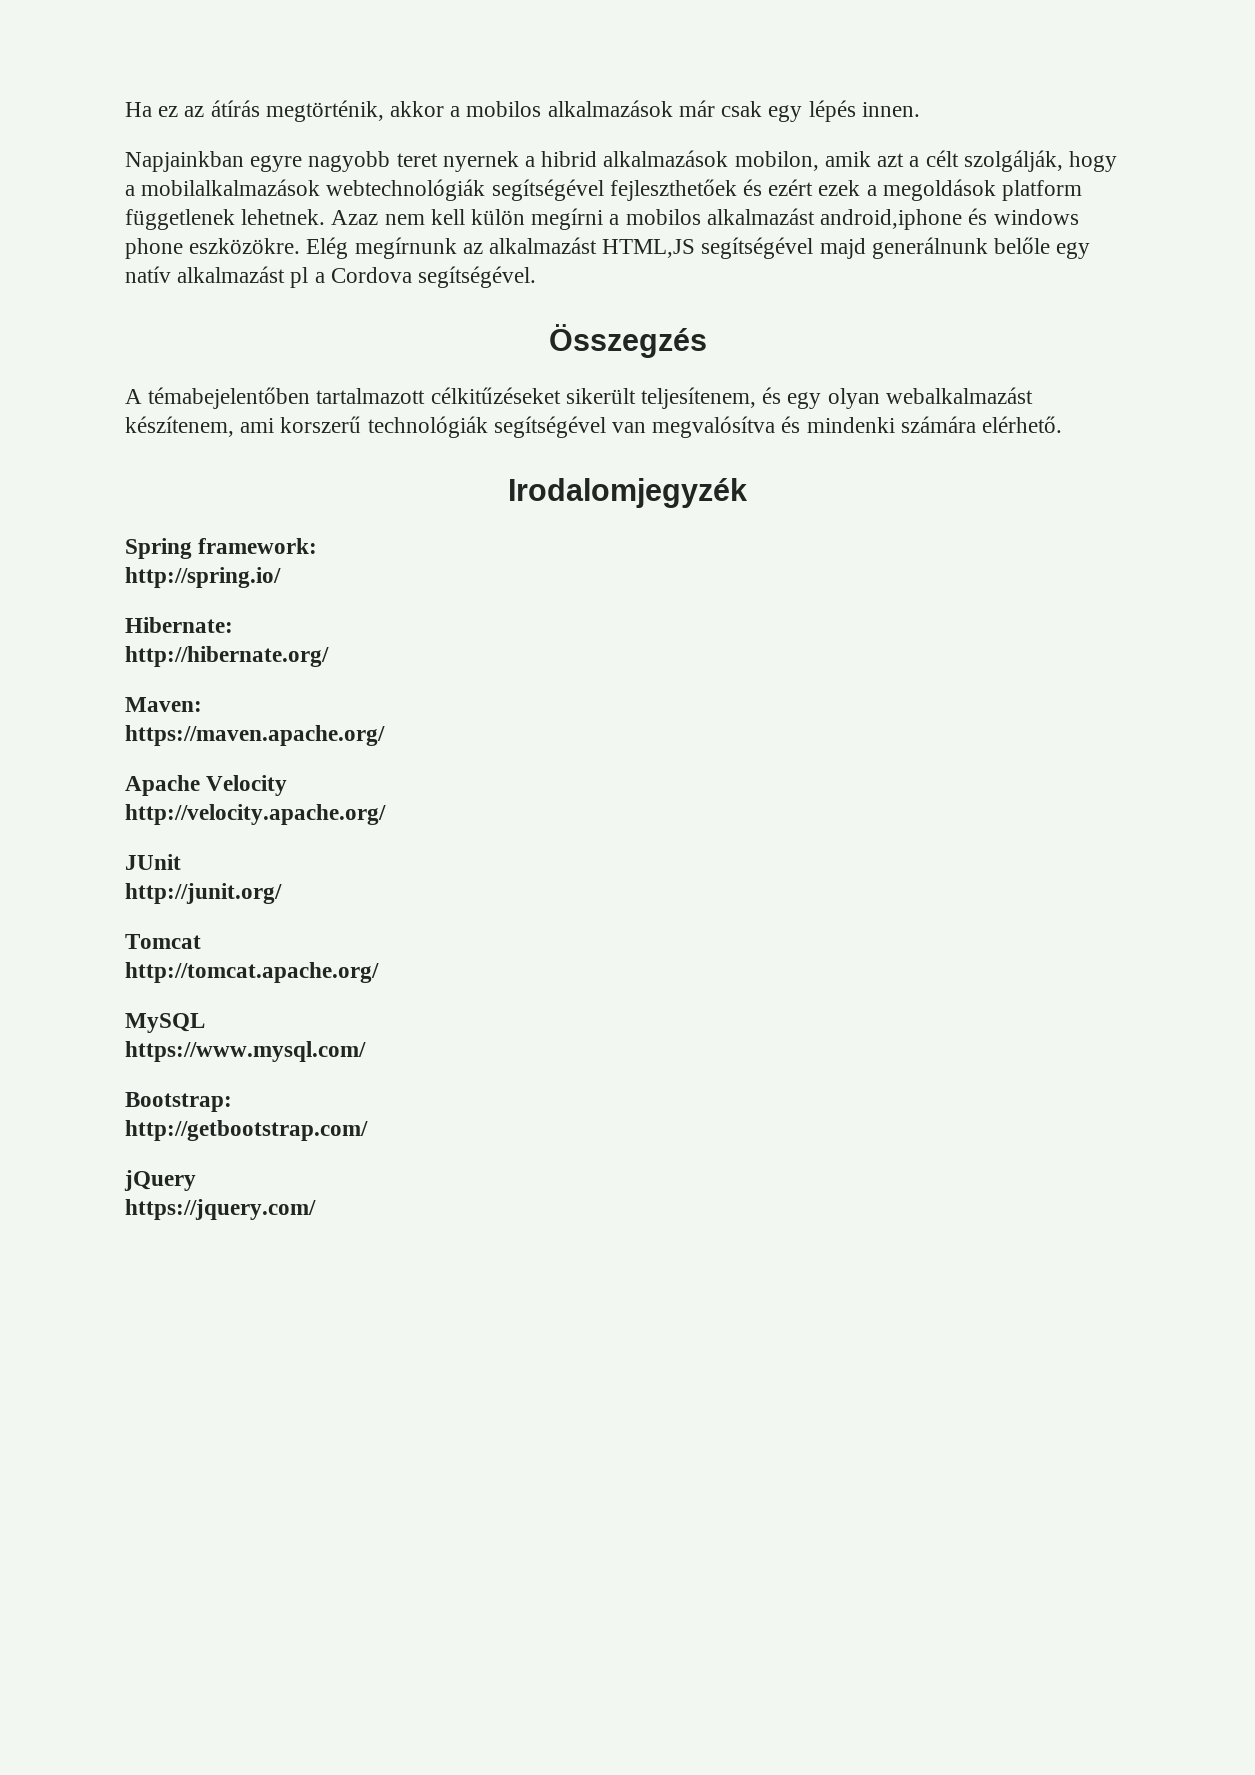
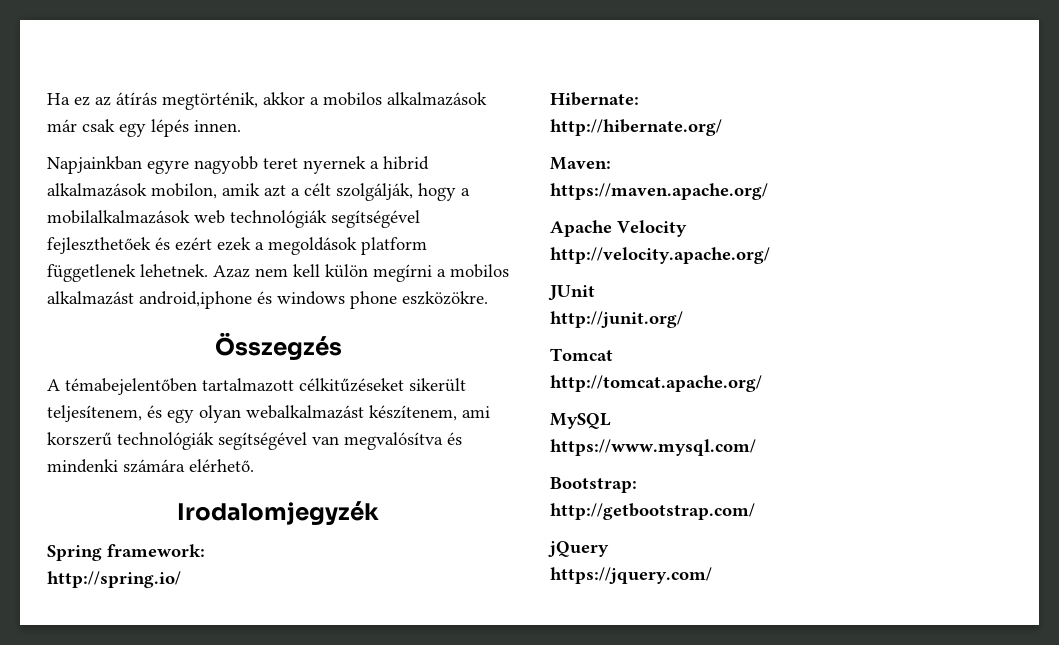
- Napjainkban egyre nagyobb teret nyernek a hibrid alkalmazások mobilon, amik azt a célt szolgálják, hogy a mobilalkalmazások webtechnológiák segítségével fejleszthetőek és ezért ezek a megoldások platform függetlenek lehetnek.
+ Napjainkban egyre nagyobb teret nyernek a hibrid alkalmazások mobilon, amik azt a célt szolgálják, hogy a mobilalkalmazások web technológiák segítségével fejleszthetőek és ezért ezek a megoldások platform függetlenek lehetnek.
- Elég megírnunk az alkalmazást HTML,JS segítségével majd generálnunk belőle egy natív alkalmazást pl a Cordova segítségével.

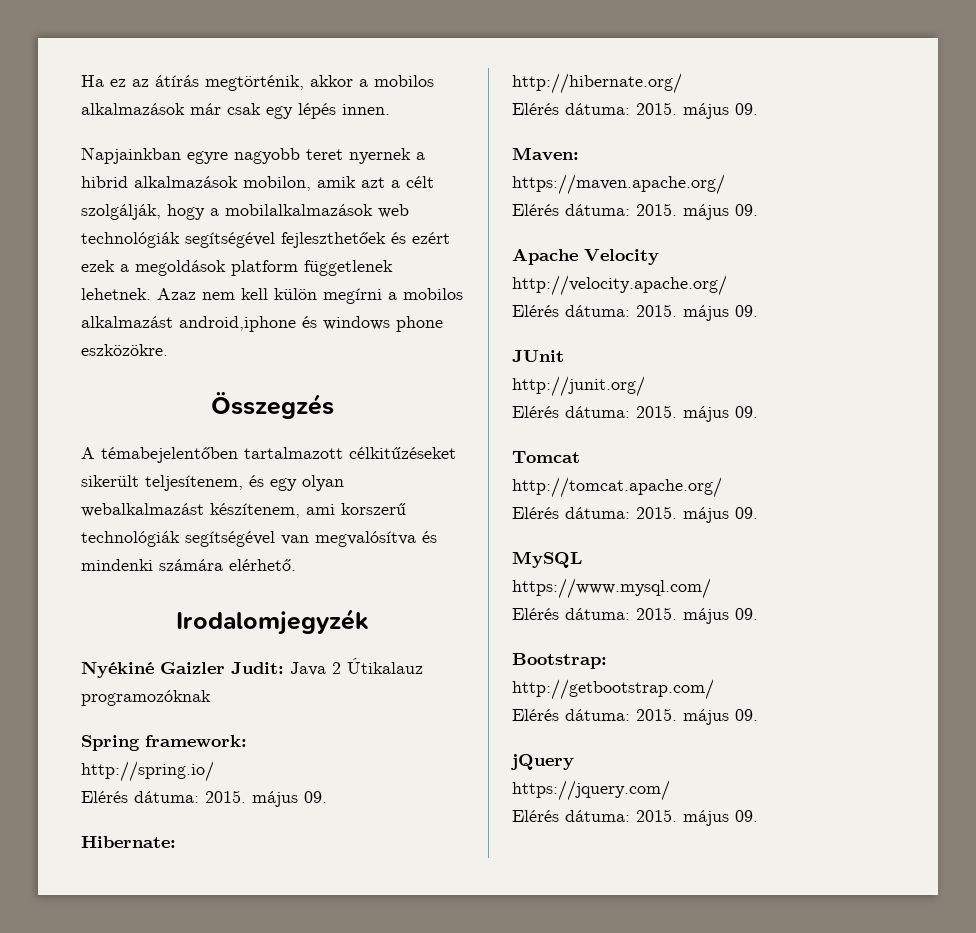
+ Nyékiné Gaizler Judit: Java 2 Útikalauz programozóknak
  Spring framework:
  http://spring.io/
+ Elérés dátuma: 2015. május 09.
  Hibernate:
  http://hibernate.org/
+ Elérés dátuma: 2015. május 09.
  Maven:
  https://maven.apache.org/
+ Elérés dátuma: 2015. május 09.
  Apache Velocity
  http://velocity.apache.org/
+ Elérés dátuma: 2015. május 09.
  JUnit
  http://junit.org/
+ Elérés dátuma: 2015. május 09.
  Tomcat
  http://tomcat.apache.org/
+ Elérés dátuma: 2015. május 09.
  MySQL
  https://www.mysql.com/
+ Elérés dátuma: 2015. május 09.
  Bootstrap:
  http://getbootstrap.com/
+ Elérés dátuma: 2015. május 09.
  jQuery
  https://jquery.com/
+ Elérés dátuma: 2015. május 09.

